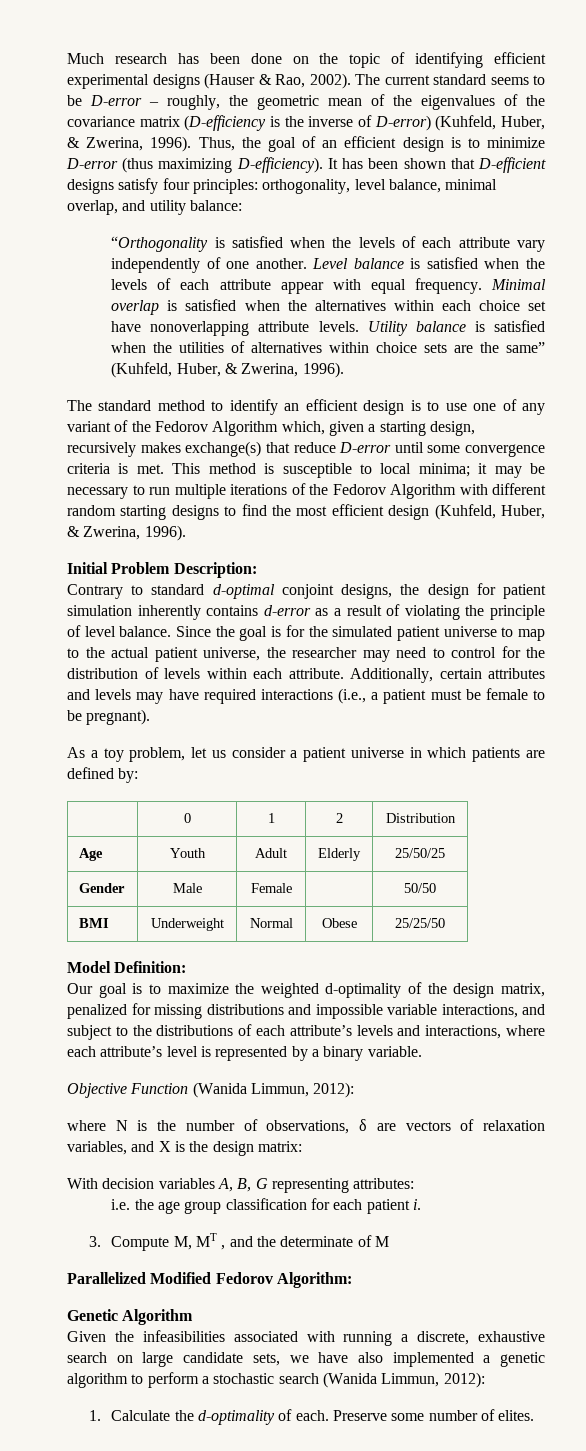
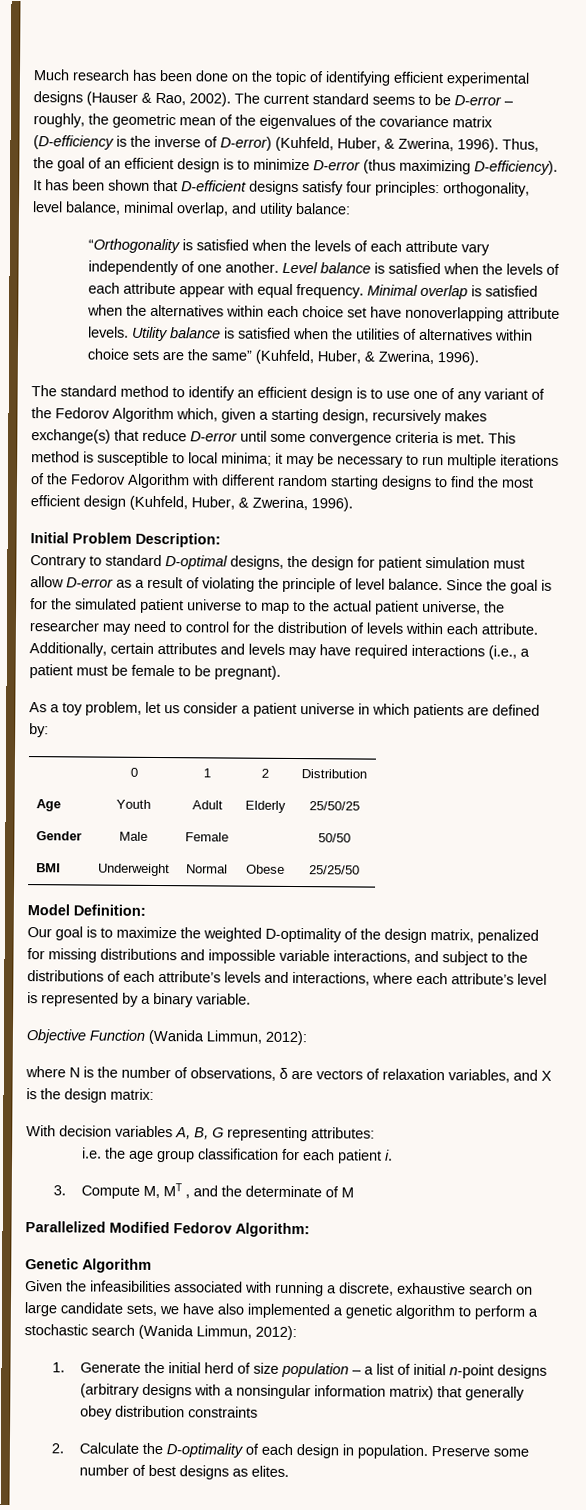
- Contrary to standard d-optimal conjoint designs, the design for patient simulation inherently contains d-error as a result of violating the principle of level balance.
+ Contrary to standard D-optimal designs, the design for patient simulation must allow D-error as a result of violating the principle of level balance.
- Our goal is to maximize the weighted d-optimality of the design matrix, penalized for missing distributions and impossible variable interactions, and subject to the distributions of each attribute’s levels and interactions, where each attribute’s level is represented by a binary variable.
+ Our goal is to maximize the weighted D-optimality of the design matrix, penalized for missing distributions and impossible variable interactions, and subject to the distributions of each attribute’s levels and interactions, where each attribute’s level is represented by a binary variable.
- 1. Calculate the d-optimality of each.
+ 1. Generate the initial herd of size population – a list of initial n-point designs (arbitrary designs with a nonsingular information matrix) that generally obey distribution constraints
+ 2. Calculate the D-optimality of each design in population.
- Preserve some number of elites.
+ Preserve some number of best designs as elites.

